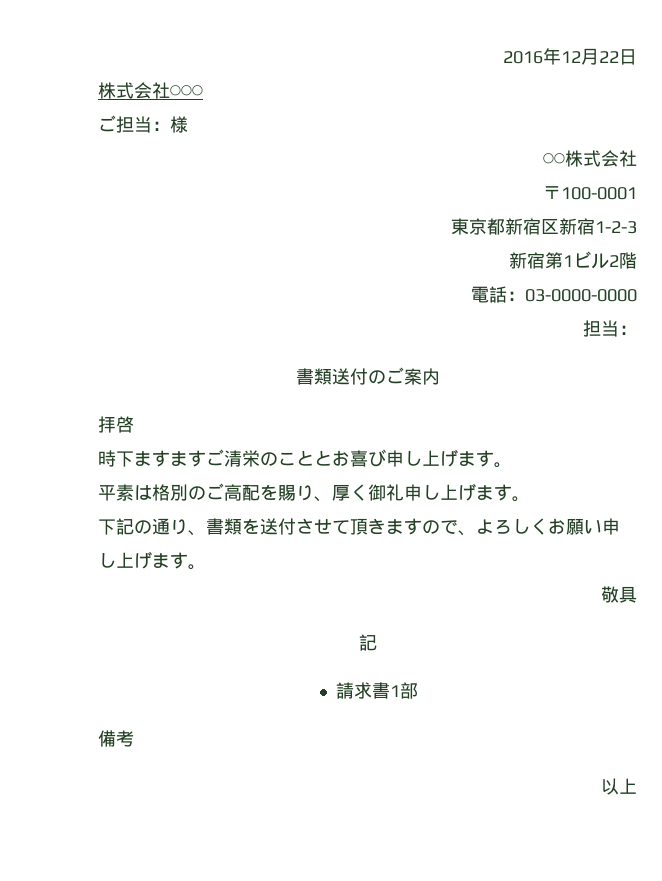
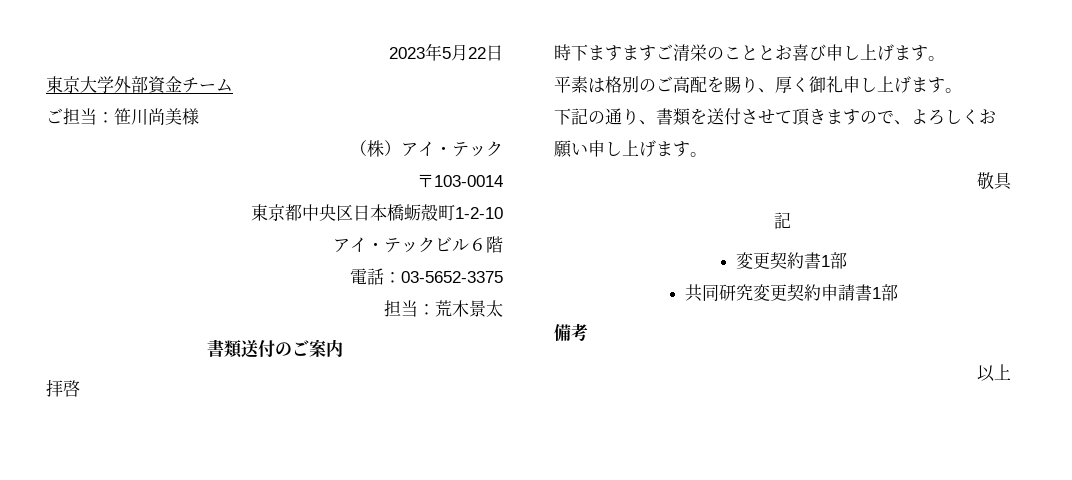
- 2016年12月22日
+ 2023年5月22日
- 株式会社◯◯◯
+ 東京大学外部資金チーム
- ご担当：様
+ ご担当：笹川尚美様
- ◯◯株式会社
+ （株）アイ・テック
- 〒100-0001
+ 〒103-0014
- 東京都新宿区新宿1-2-3
- 新宿第1ビル2階
+ 東京都中央区日本橋蛎殻町1-2-10
+ アイ・テックビル６階
- 電話：03-0000-0000
- 担当：
+ 電話：03-5652-3375
+ 担当：荒木景太
- 請求書1部
+ 変更契約書1部
+ 共同研究変更契約申請書1部

